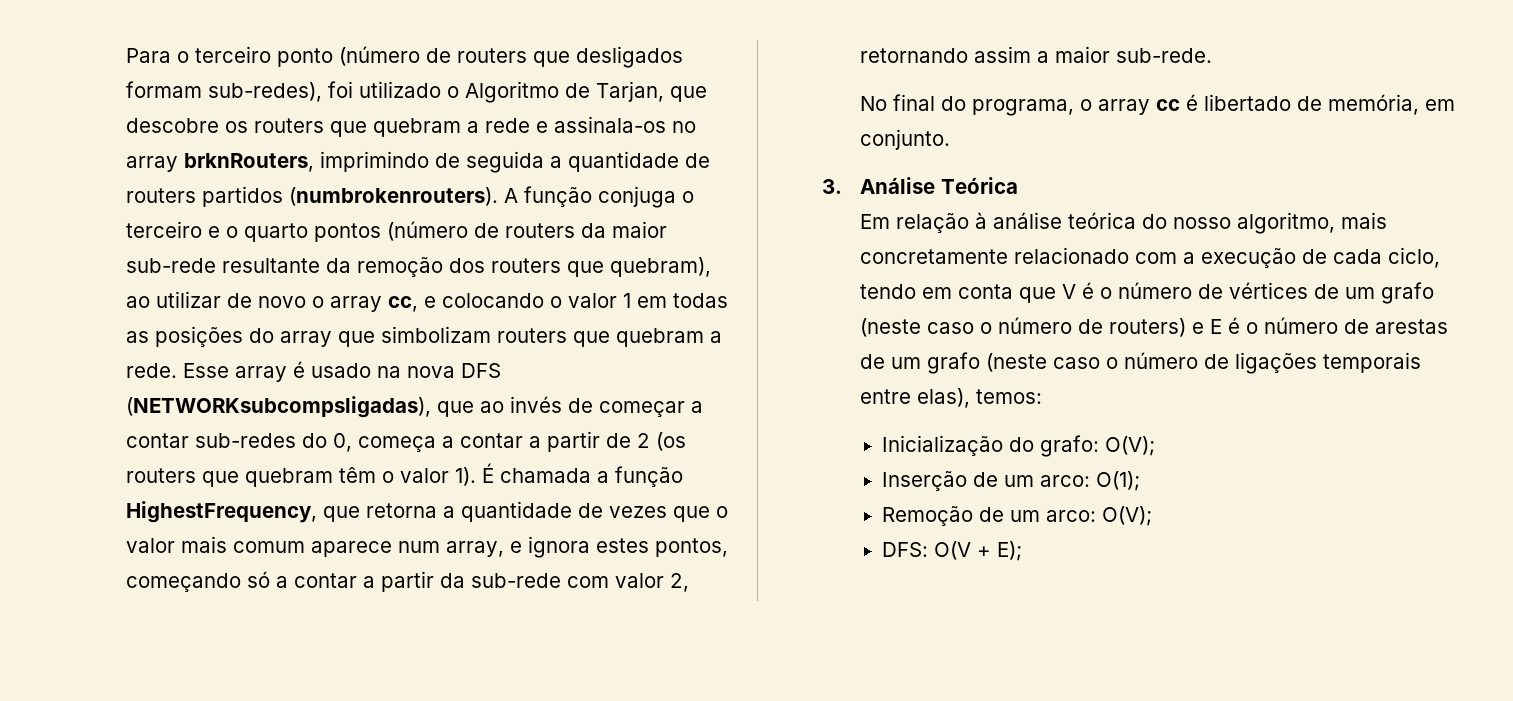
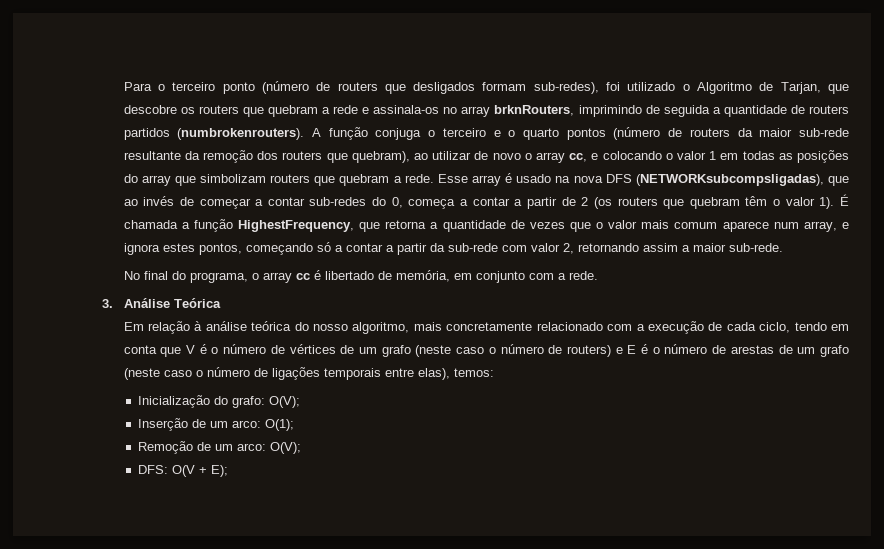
- No final do programa, o array cc é libertado de memória, em conjunto.
+ No final do programa, o array cc é libertado de memória, em conjunto com a rede.

